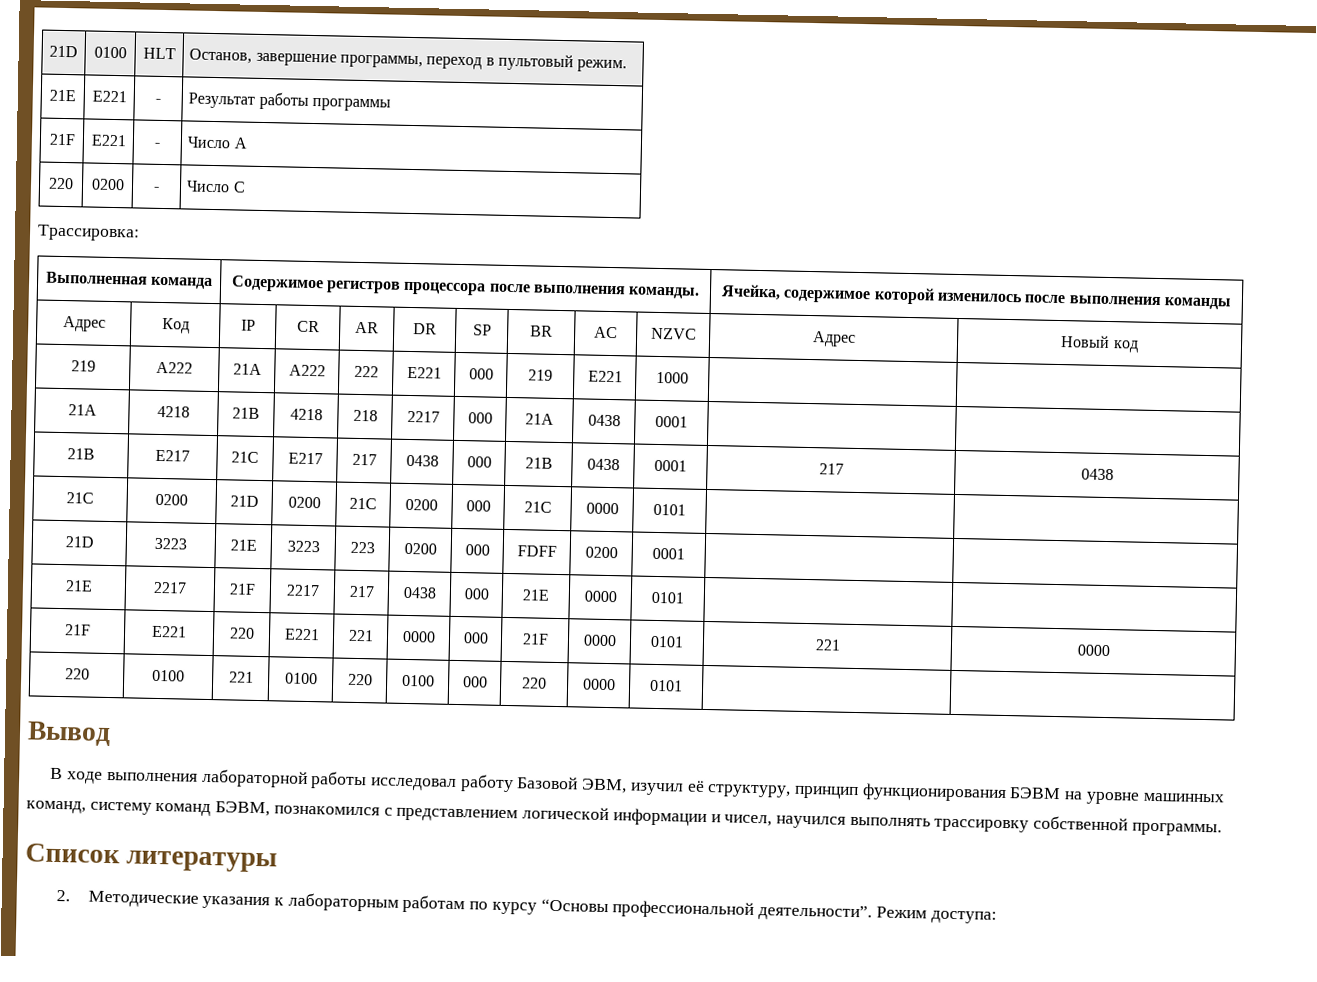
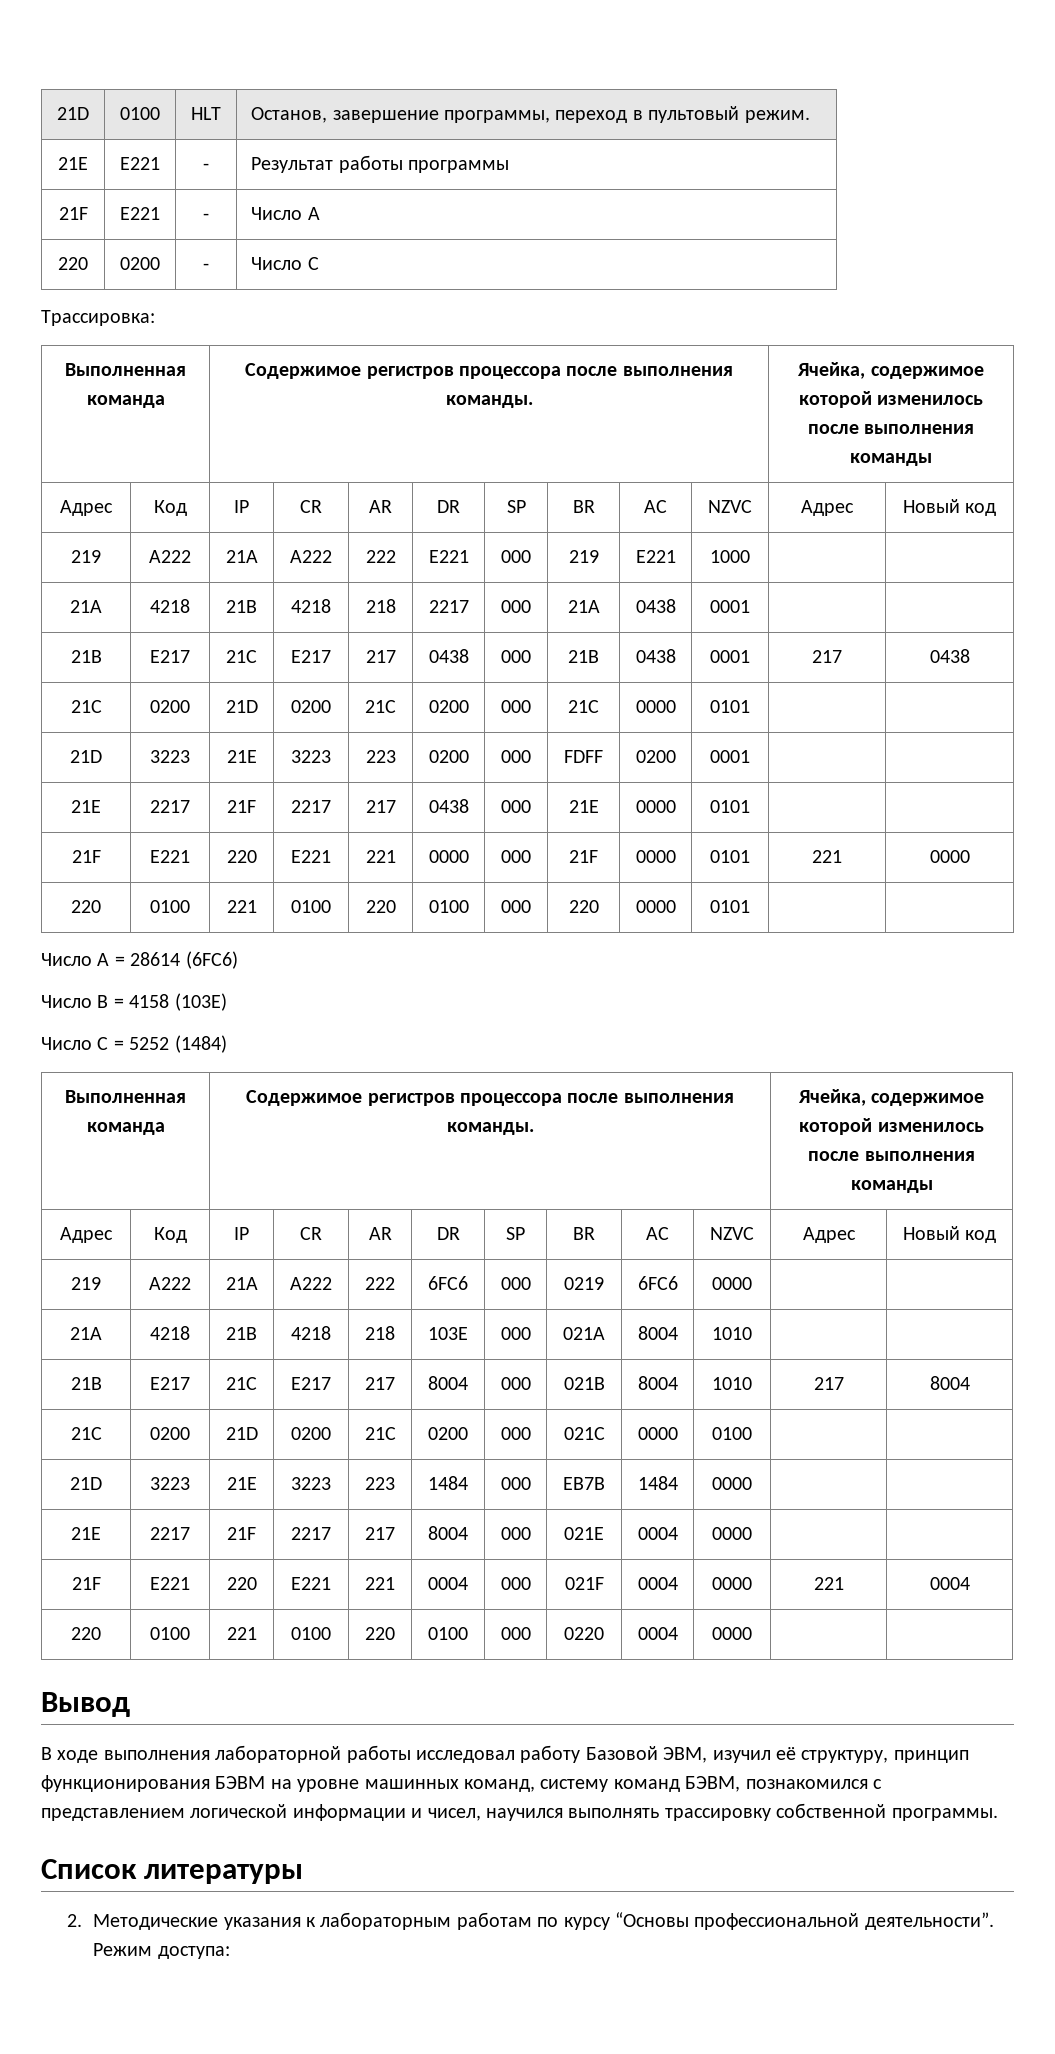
+ Число А = 28614 (6FC6)
+ Число В = 4158 (103E)
+ Число С = 5252 (1484)
+ Выполненная команда | Содержимое регистров процессора после выполнения команды. | Ячейка, содержимое которой изменилось после выполнения команды
+ Адрес | Код | IP | CR | AR | DR | SP | BR | AC | NZVC | Адрес | Новый код
+ 219 | A222 | 21A | A222 | 222 | 6FC6 | 000 | 0219 | 6FC6 | 0000 | |
+ 21A | 4218 | 21B | 4218 | 218 | 103E | 000 | 021A | 8004 | 1010 | |
+ 21B | E217 | 21C | E217 | 217 | 8004 | 000 | 021B | 8004 | 1010 | 217 | 8004
+ 21C | 0200 | 21D | 0200 | 21C | 0200 | 000 | 021C | 0000 | 0100 | |
+ 21D | 3223 | 21E | 3223 | 223 | 1484 | 000 | EB7B | 1484 | 0000 | |
+ 21E | 2217 | 21F | 2217 | 217 | 8004 | 000 | 021E | 0004 | 0000 | |
+ 21F | E221 | 220 | E221 | 221 | 0004 | 000 | 021F | 0004 | 0000 | 221 | 0004
+ 220 | 0100 | 221 | 0100 | 220 | 0100 | 000 | 0220 | 0004 | 0000 | |

